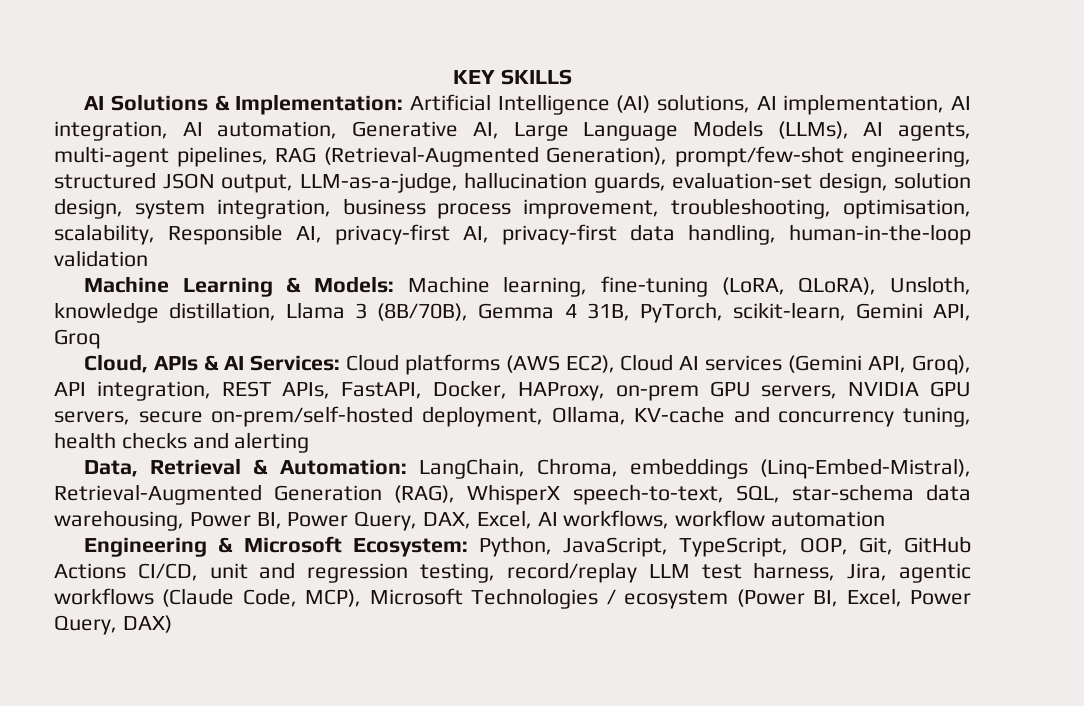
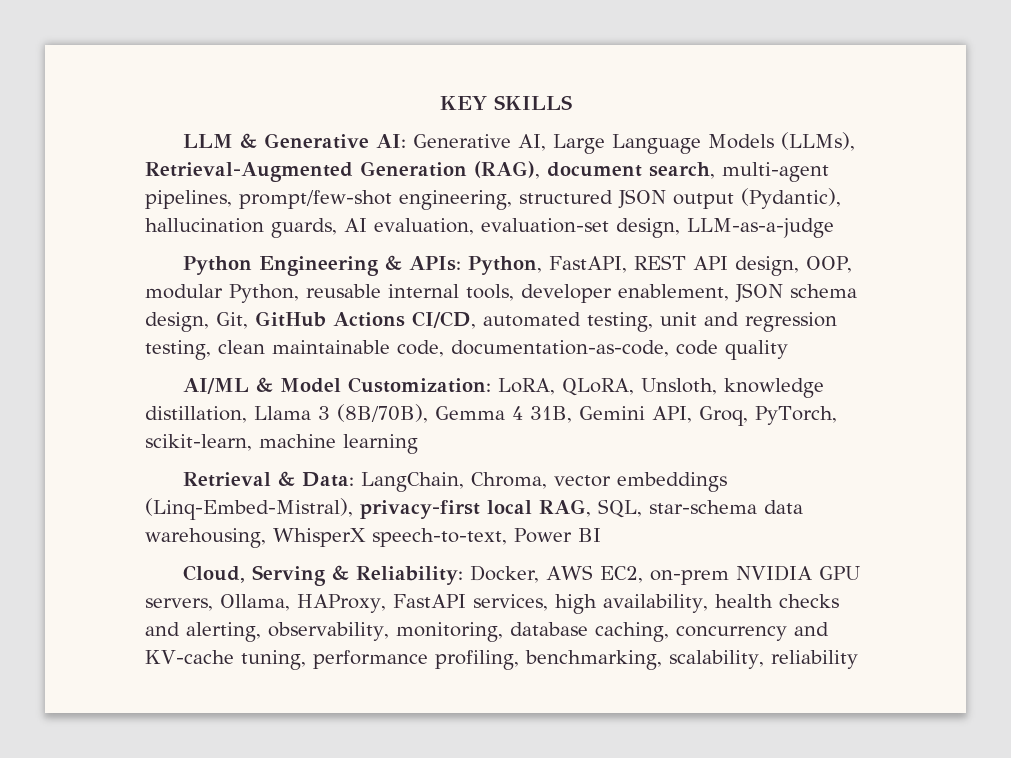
- AI Solutions & Implementation: Artificial Intelligence (AI) solutions, AI implementation, AI integration, AI automation, Generative AI, Large Language Models (LLMs), AI agents, multi-agent pipelines, RAG (Retrieval-Augmented Generation), prompt/few-shot engineering, structured JSON output, LLM-as-a-judge, hallucination guards, evaluation-set design, solution design, system integration, business process improvement, troubleshooting, optimisation, scalability, Responsible AI, privacy-first AI, privacy-first data handling, human-in-the-loop validation
- Machine Learning & Models: Machine learning, fine-tuning (LoRA, QLoRA), Unsloth, knowledge distillation, Llama 3 (8B/70B), Gemma 4 31B, PyTorch, scikit-learn, Gemini API, Groq
- Cloud, APIs & AI Services: Cloud platforms (AWS EC2), Cloud AI services (Gemini API, Groq), API integration, REST APIs, FastAPI, Docker, HAProxy, on-prem GPU servers, NVIDIA GPU servers, secure on-prem/self-hosted deployment, Ollama, KV-cache and concurrency tuning, health checks and alerting
- Data, Retrieval & Automation: LangChain, Chroma, embeddings (Linq-Embed-Mistral), Retrieval-Augmented Generation (RAG), WhisperX speech-to-text, SQL, star-schema data warehousing, Power BI, Power Query, DAX, Excel, AI workflows, workflow automation
- Engineering & Microsoft Ecosystem: Python, JavaScript, TypeScript, OOP, Git, GitHub Actions CI/CD, unit and regression testing, record/replay LLM test harness, Jira, agentic workflows (Claude Code, MCP), Microsoft Technologies / ecosystem (Power BI, Excel, Power Query, DAX)
+ LLM & Generative AI: Generative AI, Large Language Models (LLMs), Retrieval-Augmented Generation (RAG), document search, multi-agent pipelines, prompt/few-shot engineering, structured JSON output (Pydantic), hallucination guards, AI evaluation, evaluation-set design, LLM-as-a-judge
+ Python Engineering & APIs: Python, FastAPI, REST API design, OOP, modular Python, reusable internal tools, developer enablement, JSON schema design, Git, GitHub Actions CI/CD, automated testing, unit and regression testing, clean maintainable code, documentation-as-code, code quality
+ AI/ML & Model Customization: LoRA, QLoRA, Unsloth, knowledge distillation, Llama 3 (8B/70B), Gemma 4 31B, Gemini API, Groq, PyTorch, scikit-learn, machine learning
+ Retrieval & Data: LangChain, Chroma, vector embeddings (Linq-Embed-Mistral), privacy-first local RAG, SQL, star-schema data warehousing, WhisperX speech-to-text, Power BI
+ Cloud, Serving & Reliability: Docker, AWS EC2, on-prem NVIDIA GPU servers, Ollama, HAProxy, FastAPI services, high availability, health checks and alerting, observability, monitoring, database caching, concurrency and KV-cache tuning, performance profiling, benchmarking, scalability, reliability

